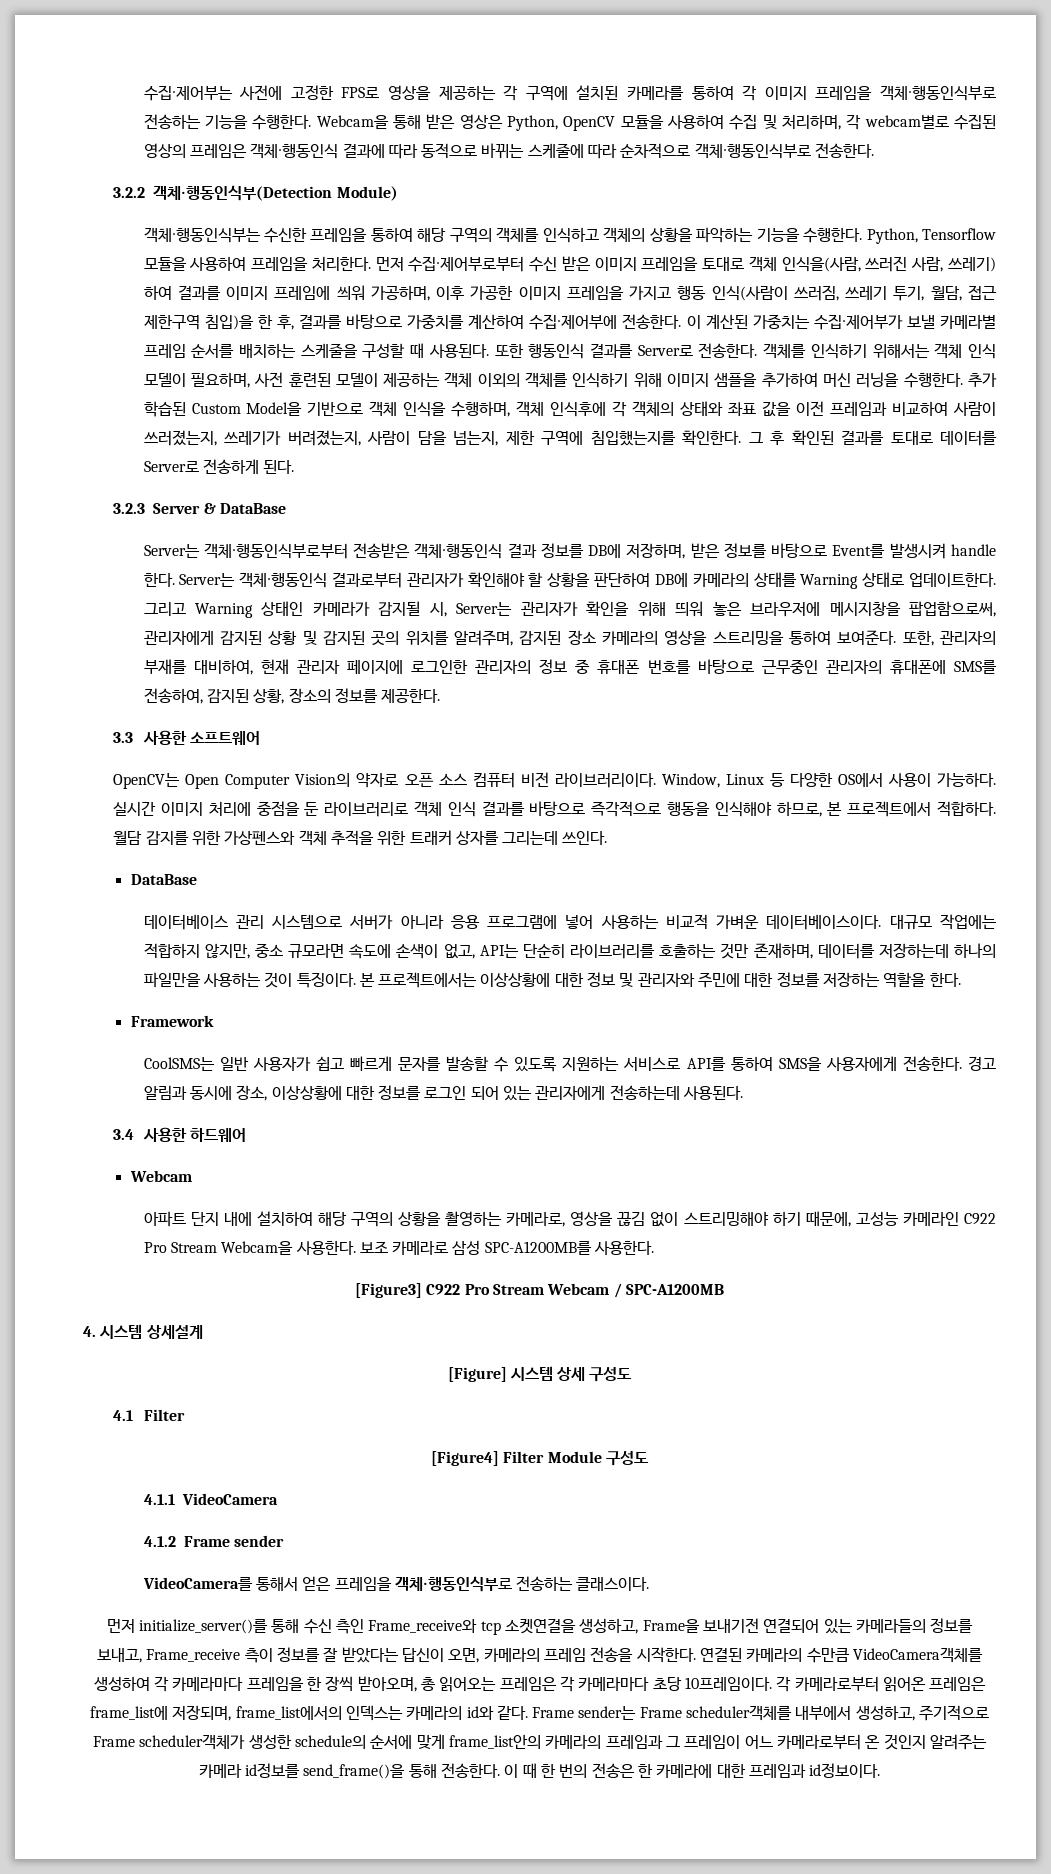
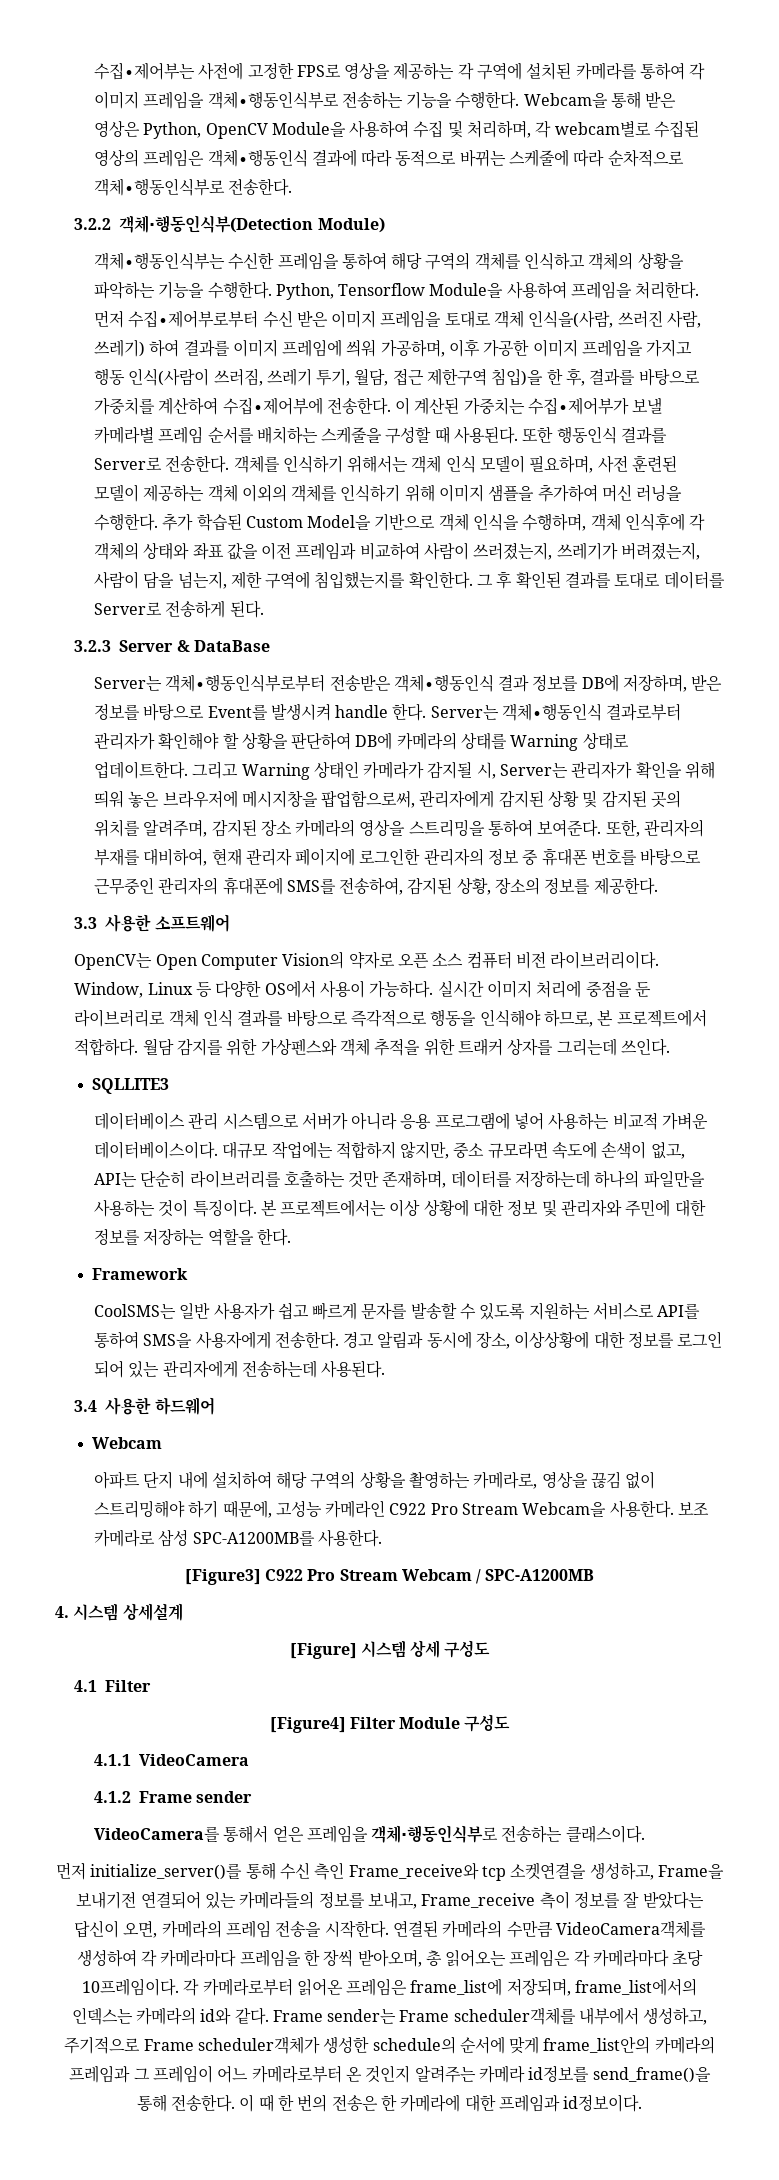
- Webcam을 통해 받은 영상은 Python, OpenCV 모듈을 사용하여 수집 및 처리하며, 각 webcam별로 수집된 영상의 프레임은 객체∙행동인식 결과에 따라 동적으로 바뀌는 스케줄에 따라 순차적으로 객체∙행동인식부로 전송한다.
+ Webcam을 통해 받은 영상은 Python, OpenCV Module을 사용하여 수집 및 처리하며, 각 webcam별로 수집된 영상의 프레임은 객체∙행동인식 결과에 따라 동적으로 바뀌는 스케줄에 따라 순차적으로 객체∙행동인식부로 전송한다.
- Python, Tensorflow 모듈을 사용하여 프레임을 처리한다.
+ Python, Tensorflow Module을 사용하여 프레임을 처리한다.
  월담 감지를 위한 가상펜스와 객체 추적을 위한 트래커 상자를 그리는데 쓰인다.
- DataBase
+ SQLLITE3
- 본 프로젝트에서는 이상상황에 대한 정보 및 관리자와 주민에 대한 정보를 저장하는 역할을 한다.
+ 본 프로젝트에서는 이상 상황에 대한 정보 및 관리자와 주민에 대한 정보를 저장하는 역할을 한다.

